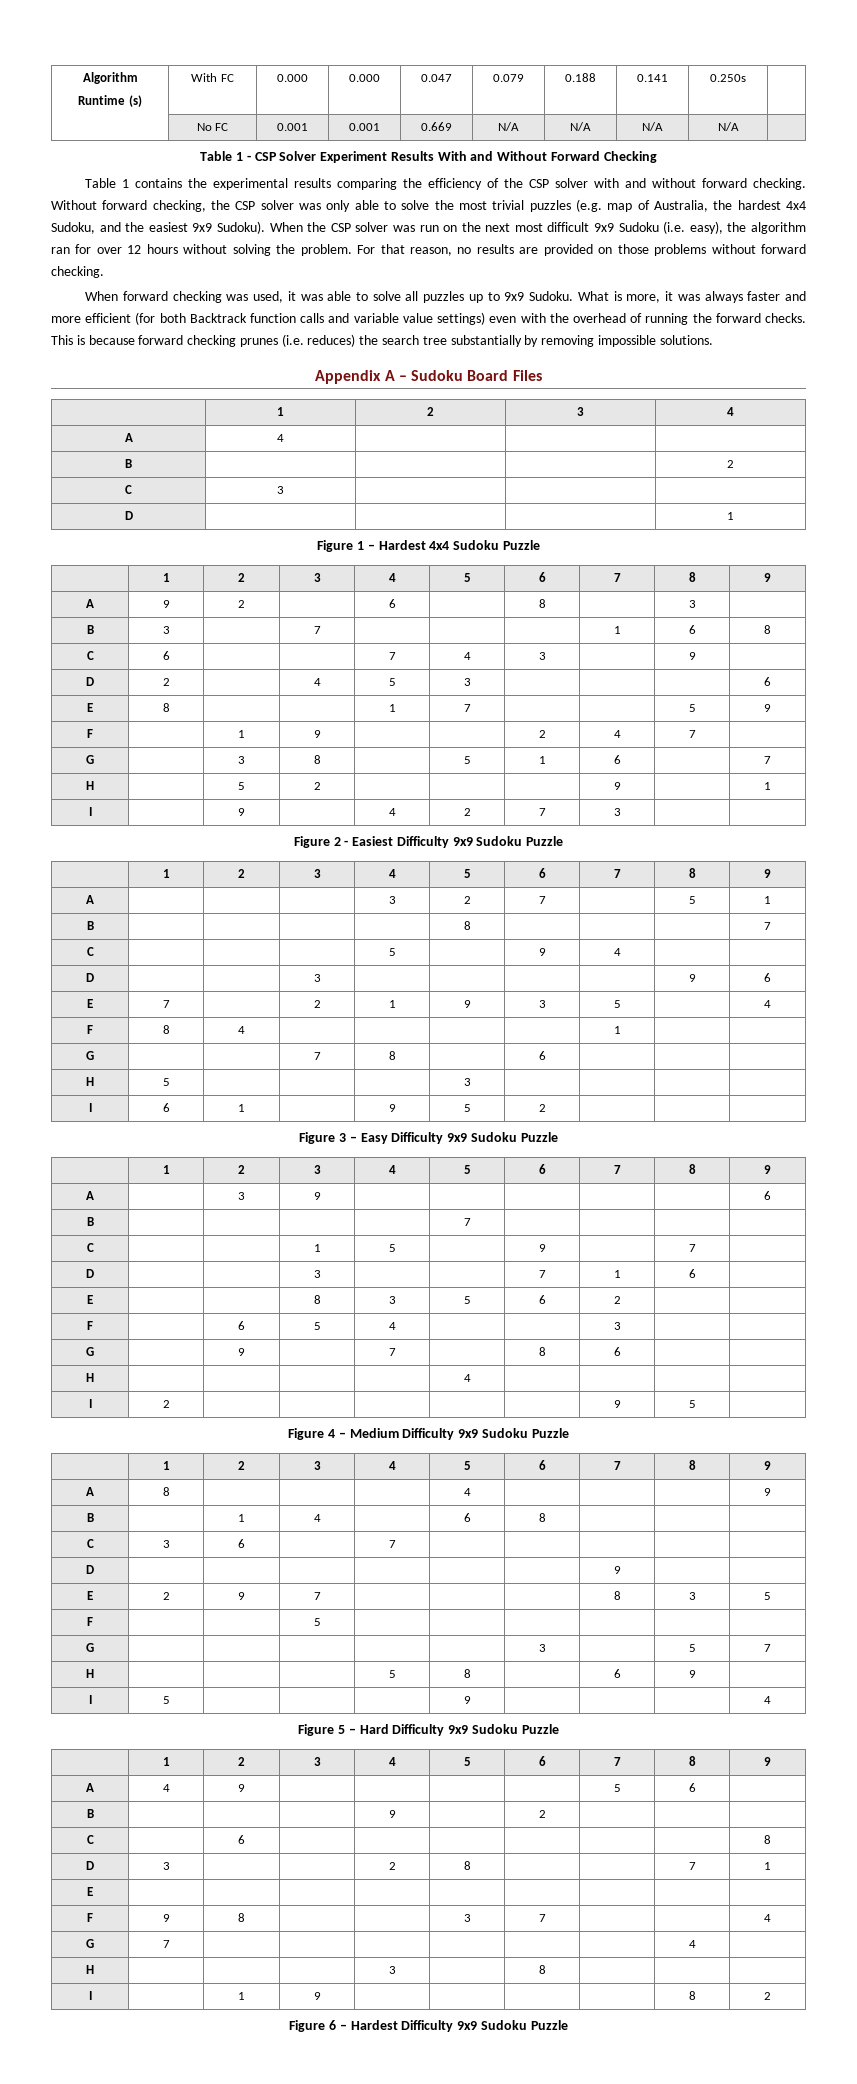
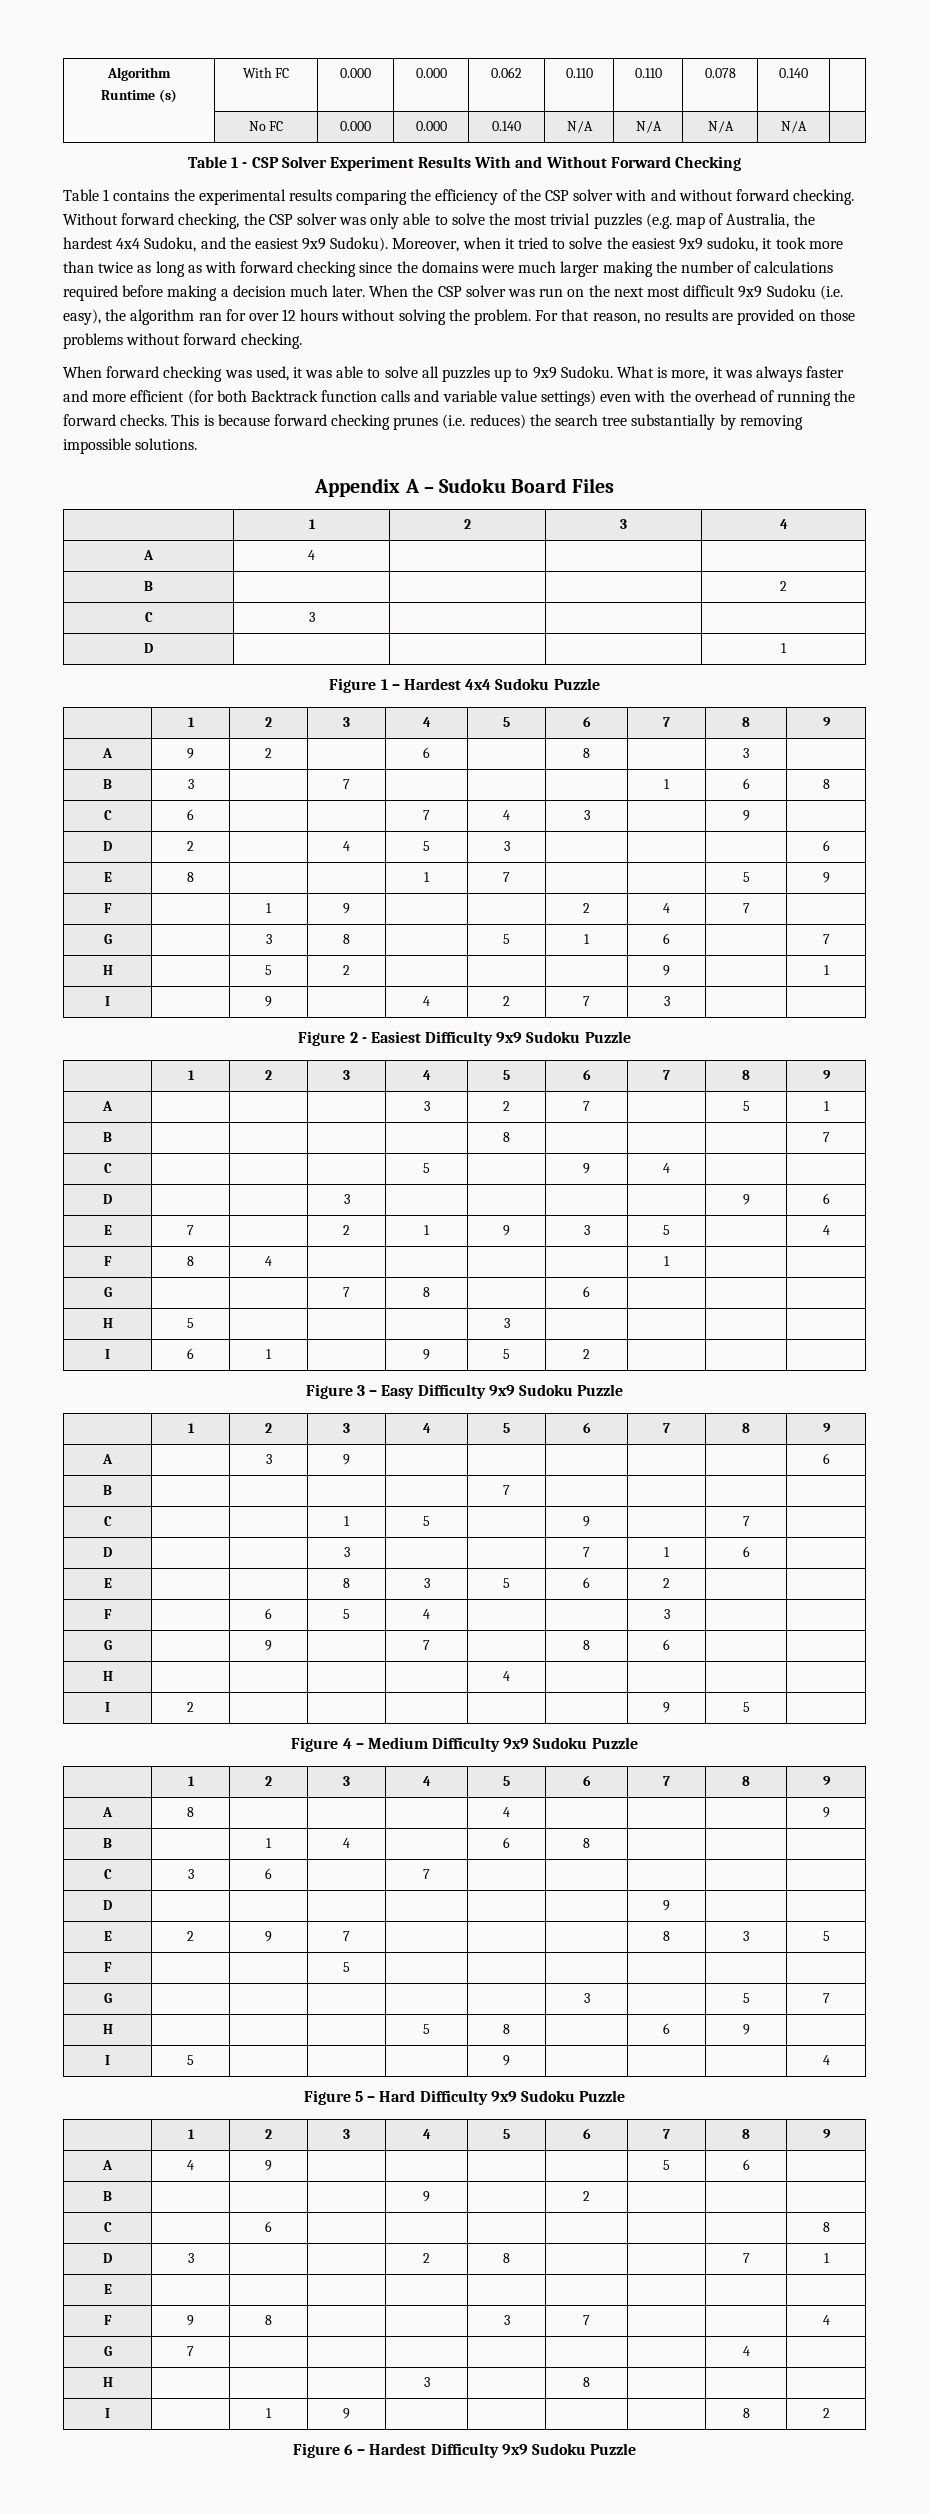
  Algorithm
- Runtime (s) | With FC | 0.000 | 0.000 | 0.047 | 0.079 | 0.188 | 0.141 | 0.250s |
+ Runtime (s) | With FC | 0.000 | 0.000 | 0.062 | 0.110 | 0.110 | 0.078 | 0.140 |
- | No FC | 0.001 | 0.001 | 0.669 | N/A | N/A | N/A | N/A |
+ | No FC | 0.000 | 0.000 | 0.140 | N/A | N/A | N/A | N/A |
+ Moreover, when it tried to solve the easiest 9x9 sudoku, it took more than twice as long as with forward checking since the domains were much larger making the number of calculations required before making a decision much later.

